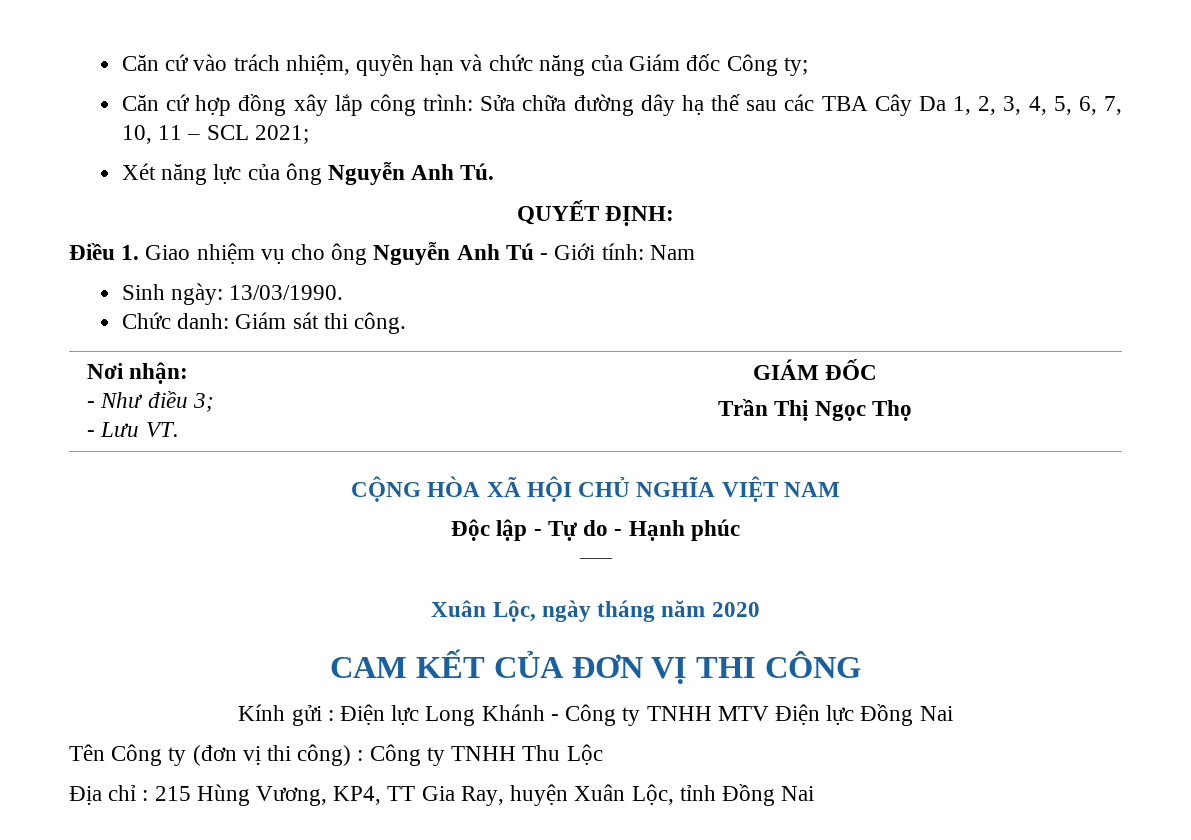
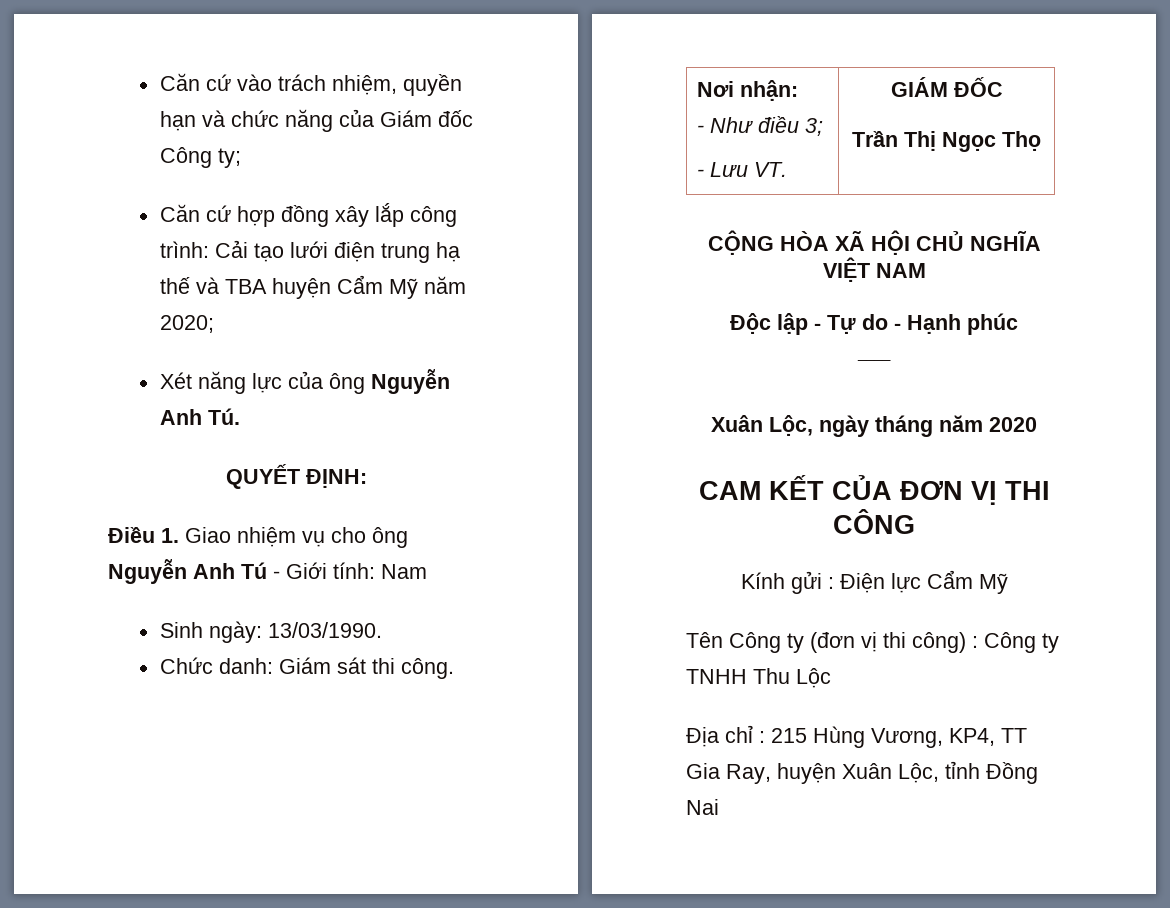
- Căn cứ hợp đồng xây lắp công trình: Sửa chữa đường dây hạ thế sau các TBA Cây Da 1, 2, 3, 4, 5, 6, 7, 10, 11 – SCL 2021;
+ Căn cứ hợp đồng xây lắp công trình: Cải tạo lưới điện trung hạ thế và TBA huyện Cẩm Mỹ năm 2020;
- Kính gửi : Điện lực Long Khánh - Công ty TNHH MTV Điện lực Đồng Nai
+ Kính gửi : Điện lực Cẩm Mỹ

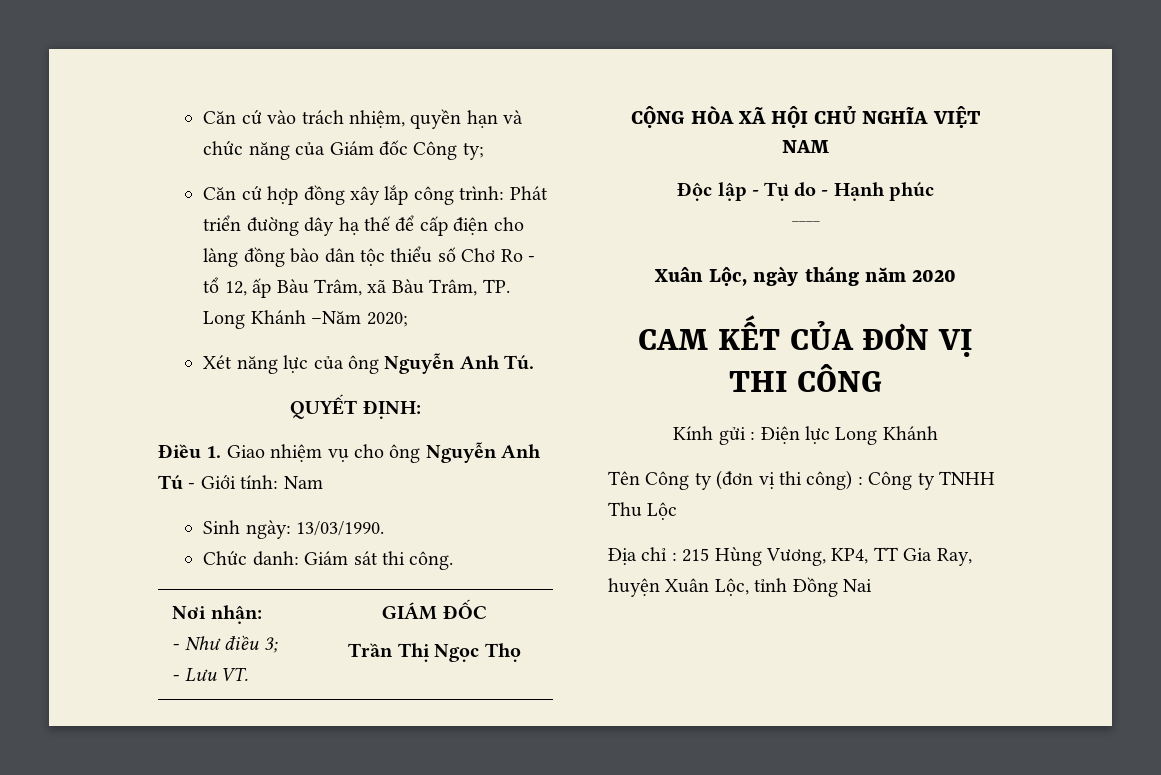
- Căn cứ hợp đồng xây lắp công trình: Cải tạo lưới điện trung hạ thế và TBA huyện Cẩm Mỹ năm 2020;
+ Căn cứ hợp đồng xây lắp công trình: Phát triển đường dây hạ thế để cấp điện cho làng đồng bào dân tộc thiểu số Chơ Ro - tổ 12, ấp Bàu Trâm, xã Bàu Trâm, TP. Long Khánh –Năm 2020;
- Kính gửi : Điện lực Cẩm Mỹ
+ Kính gửi : Điện lực Long Khánh

